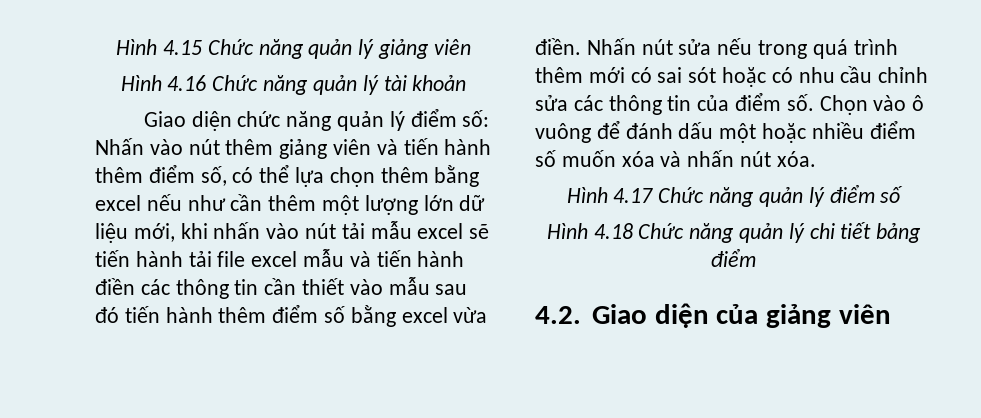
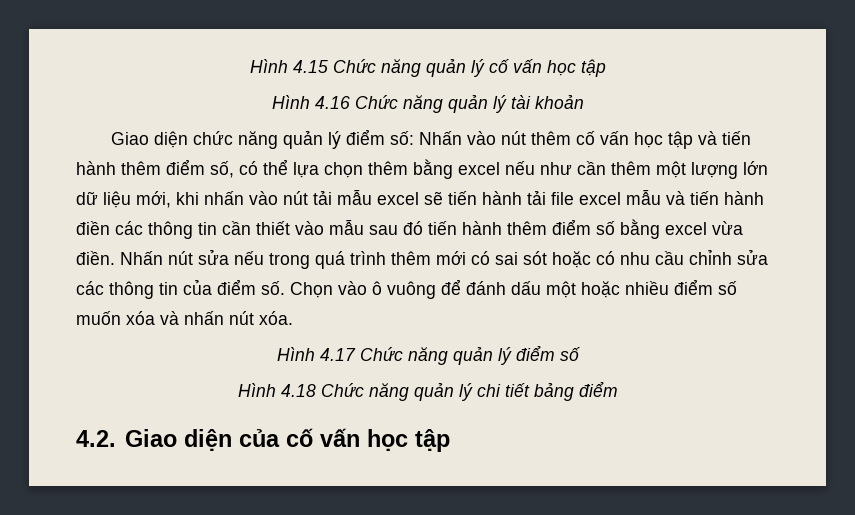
- Hình 4.15 Chức năng quản lý giảng viên
+ Hình 4.15 Chức năng quản lý cố vấn học tập
- Nhấn vào nút thêm giảng viên và tiến hành thêm điểm số, có thể lựa chọn thêm bằng excel nếu như cần thêm một lượng lớn dữ liệu mới, khi nhấn vào nút tải mẫu excel sẽ tiến hành tải file excel mẫu và tiến hành điền các thông tin cần thiết vào mẫu sau đó tiến hành thêm điểm số bằng excel vừa điền.
+ Nhấn vào nút thêm cố vấn học tập và tiến hành thêm điểm số, có thể lựa chọn thêm bằng excel nếu như cần thêm một lượng lớn dữ liệu mới, khi nhấn vào nút tải mẫu excel sẽ tiến hành tải file excel mẫu và tiến hành điền các thông tin cần thiết vào mẫu sau đó tiến hành thêm điểm số bằng excel vừa điền.
- 4.2. Giao diện của giảng viên
+ 4.2. Giao diện của cố vấn học tập

